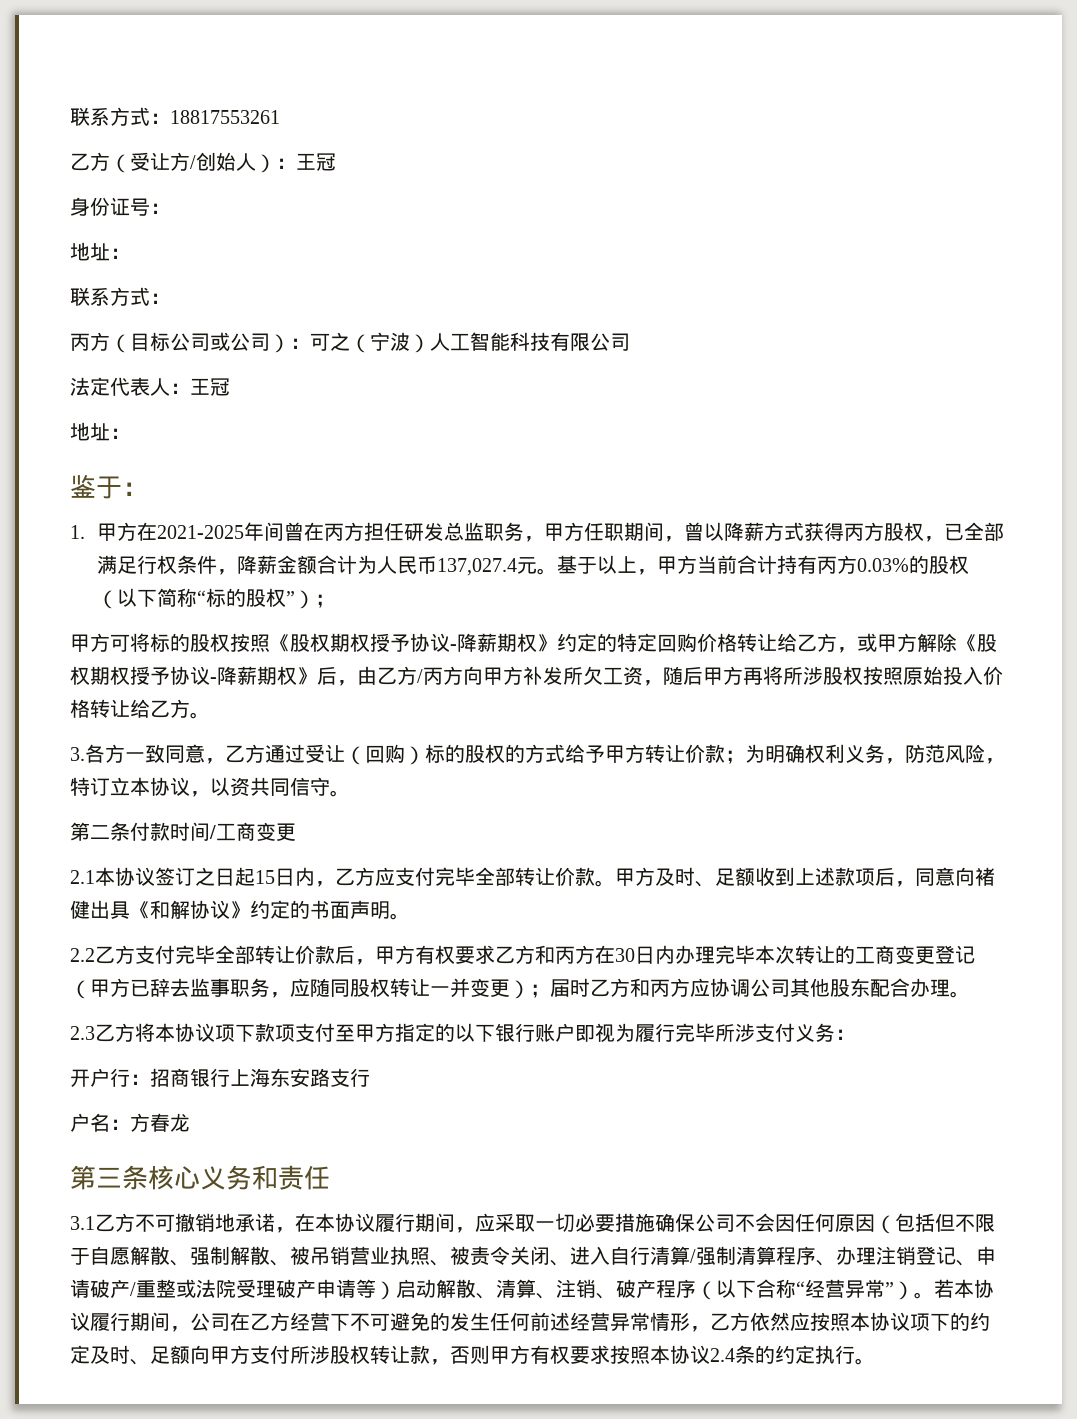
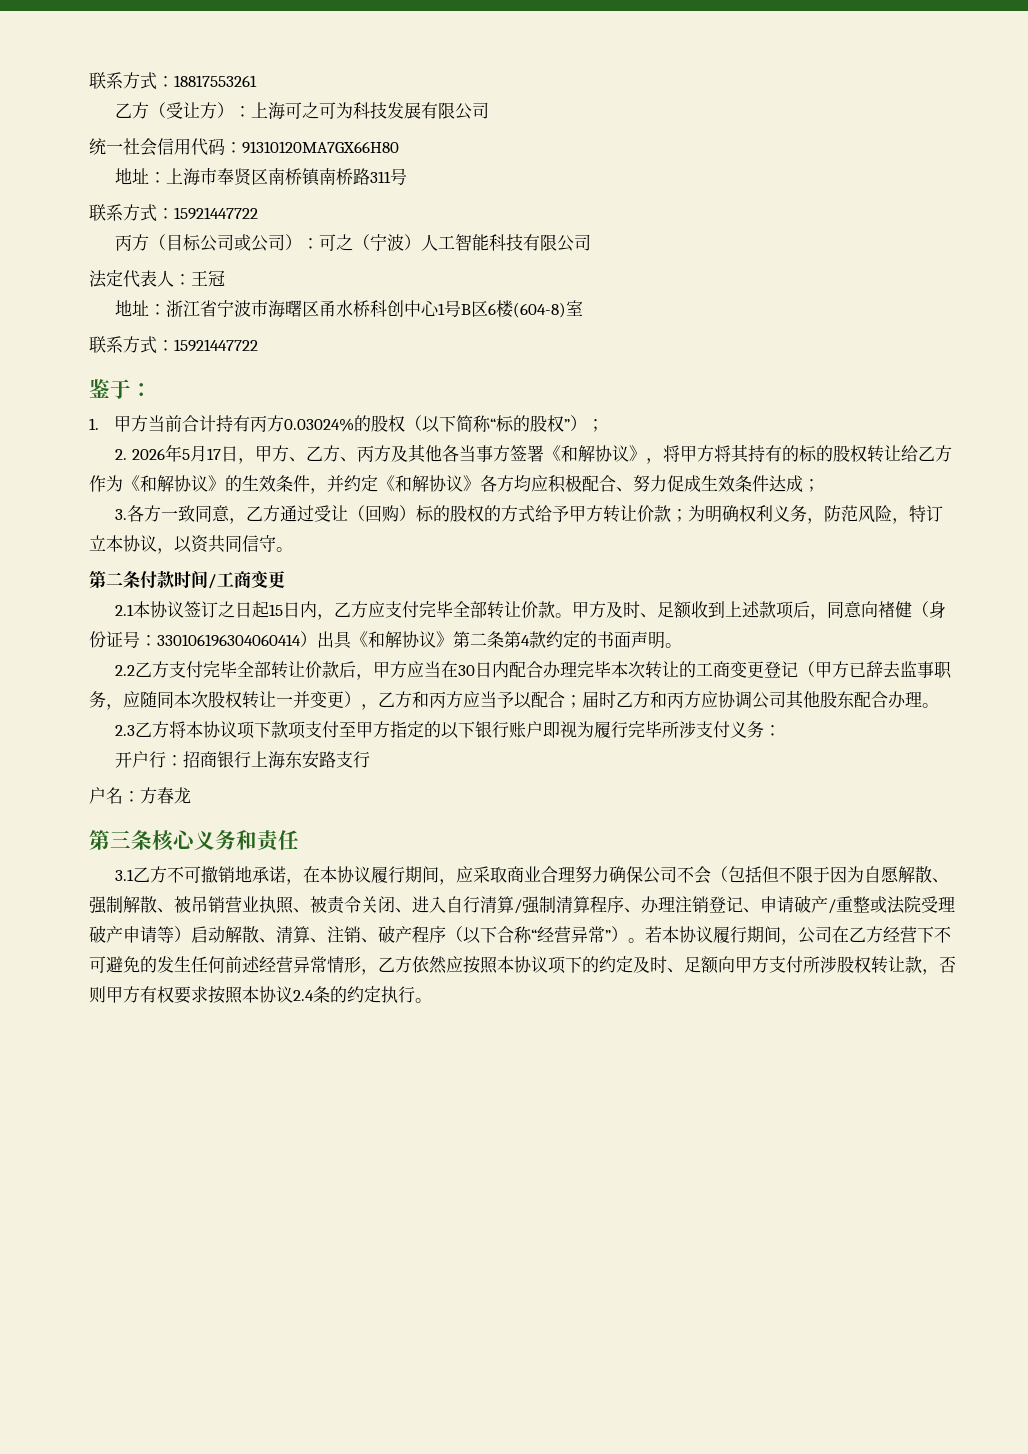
- 乙方（受让方/创始人）：王冠
- 身份证号：
- 地址：
- 联系方式：
+ 乙方（受让方）：上海可之可为科技发展有限公司
+ 统一社会信用代码：91310120MA7GX66H80
+ 地址：上海市奉贤区南桥镇南桥路311号
+ 联系方式：15921447722
  法定代表人：王冠
- 地址：
+ 地址：浙江省宁波市海曙区甬水桥科创中心1号B区6楼(604-8)室
+ 联系方式：15921447722
  鉴于：
- 1.甲方在2021-2025年间曾在丙方担任研发总监职务，甲方任职期间，曾以降薪方式获得丙方股权，已全部满足行权条件，降薪金额合计为人民币137,027.4元。基于以上，甲方当前合计持有丙方0.03%的股权（以下简称“标的股权”）；
+ 1.甲方当前合计持有丙方0.03024%的股权（以下简称“标的股权”）；
- 甲方可将标的股权按照《股权期权授予协议-降薪期权》约定的特定回购价格转让给乙方，或甲方解除《股权期权授予协议-降薪期权》后，由乙方/丙方向甲方补发所欠工资，随后甲方再将所涉股权按照原始投入价格转让给乙方。
+ 2. 2026年5月17日，甲方、乙方、丙方及其他各当事方签署《和解协议》，将甲方将其持有的标的股权转让给乙方作为《和解协议》的生效条件，并约定《和解协议》各方均应积极配合、努力促成生效条件达成；
- 甲方及时、足额收到上述款项后，同意向褚健出具《和解协议》约定的书面声明。
+ 甲方及时、足额收到上述款项后，同意向褚健（身份证号：330106196304060414）出具《和解协议》第二条第4款约定的书面声明。
- 2.2乙方支付完毕全部转让价款后，甲方有权要求乙方和丙方在30日内办理完毕本次转让的工商变更登记（甲方已辞去监事职务，应随同股权转让一并变更）；届时乙方和丙方应协调公司其他股东配合办理。
+ 2.2乙方支付完毕全部转让价款后，甲方应当在30日内配合办理完毕本次转让的工商变更登记（甲方已辞去监事职务，应随同本次股权转让一并变更），乙方和丙方应当予以配合；届时乙方和丙方应协调公司其他股东配合办理。
- 3.1乙方不可撤销地承诺，在本协议履行期间，应采取一切必要措施确保公司不会因任何原因（包括但不限于自愿解散、强制解散、被吊销营业执照、被责令关闭、进入自行清算/强制清算程序、办理注销登记、申请破产/重整或法院受理破产申请等）启动解散、清算、注销、破产程序（以下合称“经营异常”）。
+ 3.1乙方不可撤销地承诺，在本协议履行期间，应采取商业合理努力确保公司不会（包括但不限于因为自愿解散、强制解散、被吊销营业执照、被责令关闭、进入自行清算/强制清算程序、办理注销登记、申请破产/重整或法院受理破产申请等）启动解散、清算、注销、破产程序（以下合称“经营异常”）。

